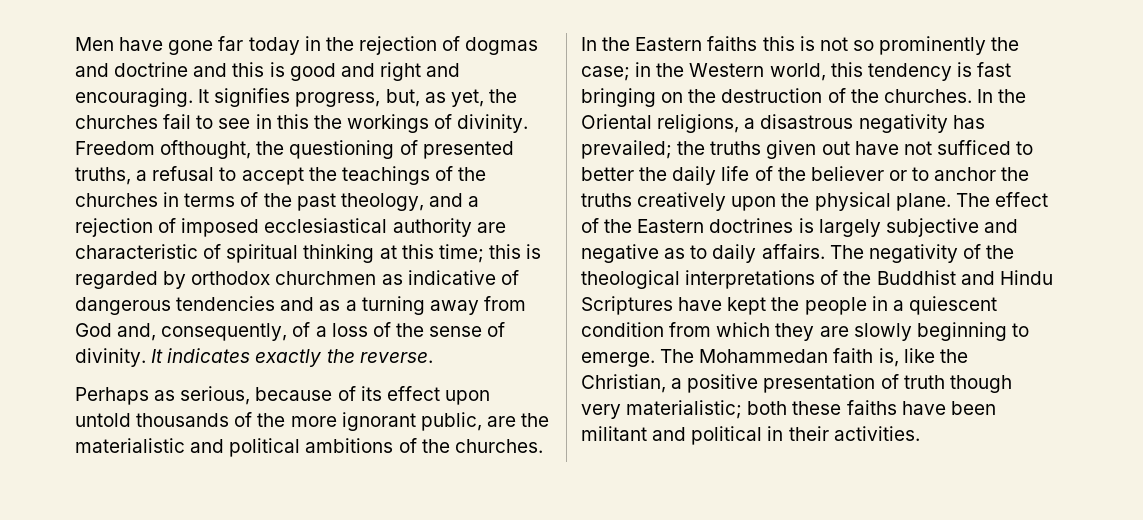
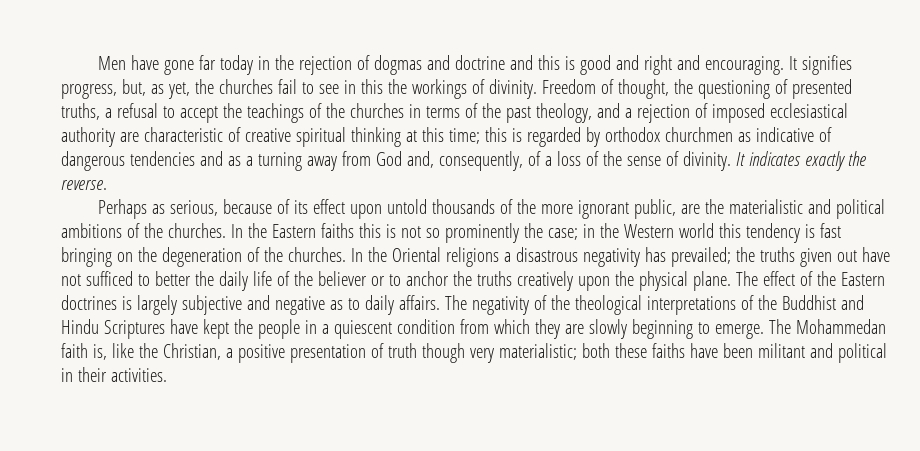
- Freedom ofthought, the questioning of presented truths, a refusal to accept the teachings of the churches in terms of the past theology, and a rejection of imposed ecclesiastical authority are characteristic of spiritual thinking at this time;
+ Freedom of thought, the questioning of presented truths, a refusal to accept the teachings of the churches in terms of the past theology, and a rejection of imposed ecclesiastical authority are characteristic of creative spiritual thinking at this time;
- In the Eastern faiths this is not so prominently the case; in the Western world, this tendency is fast bringing on the destruction of the churches.
+ In the Eastern faiths this is not so prominently the case; in the Western world this tendency is fast bringing on the degeneration of the churches.
- In the Oriental religions, a disastrous negativity has prevailed; the truths given out have not sufficed to better the daily life of the believer or to anchor the truths creatively upon the physical plane.
+ In the Oriental religions a disastrous negativity has prevailed; the truths given out have not sufficed to better the daily life of the believer or to anchor the truths creatively upon the physical plane.

